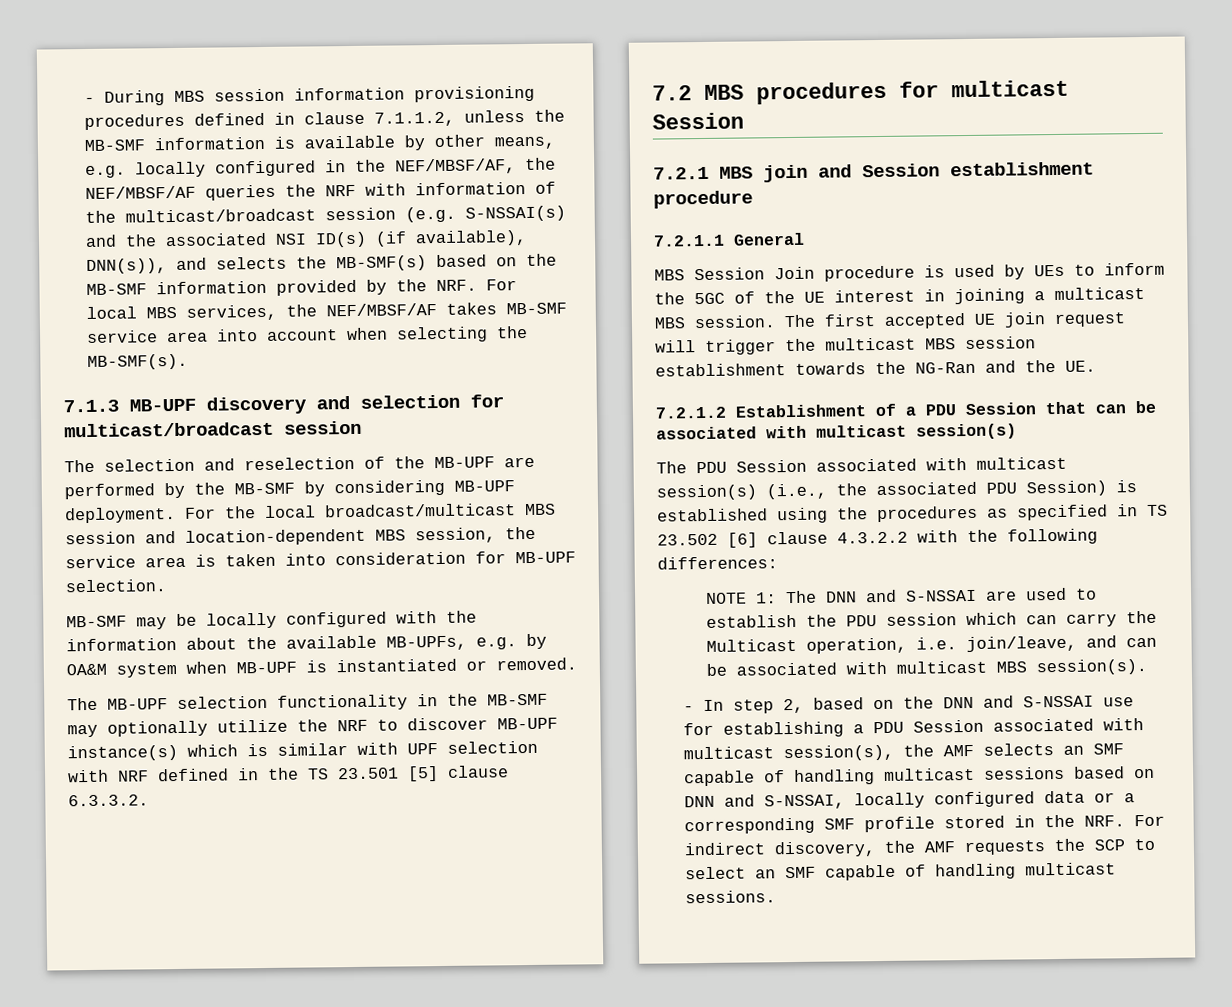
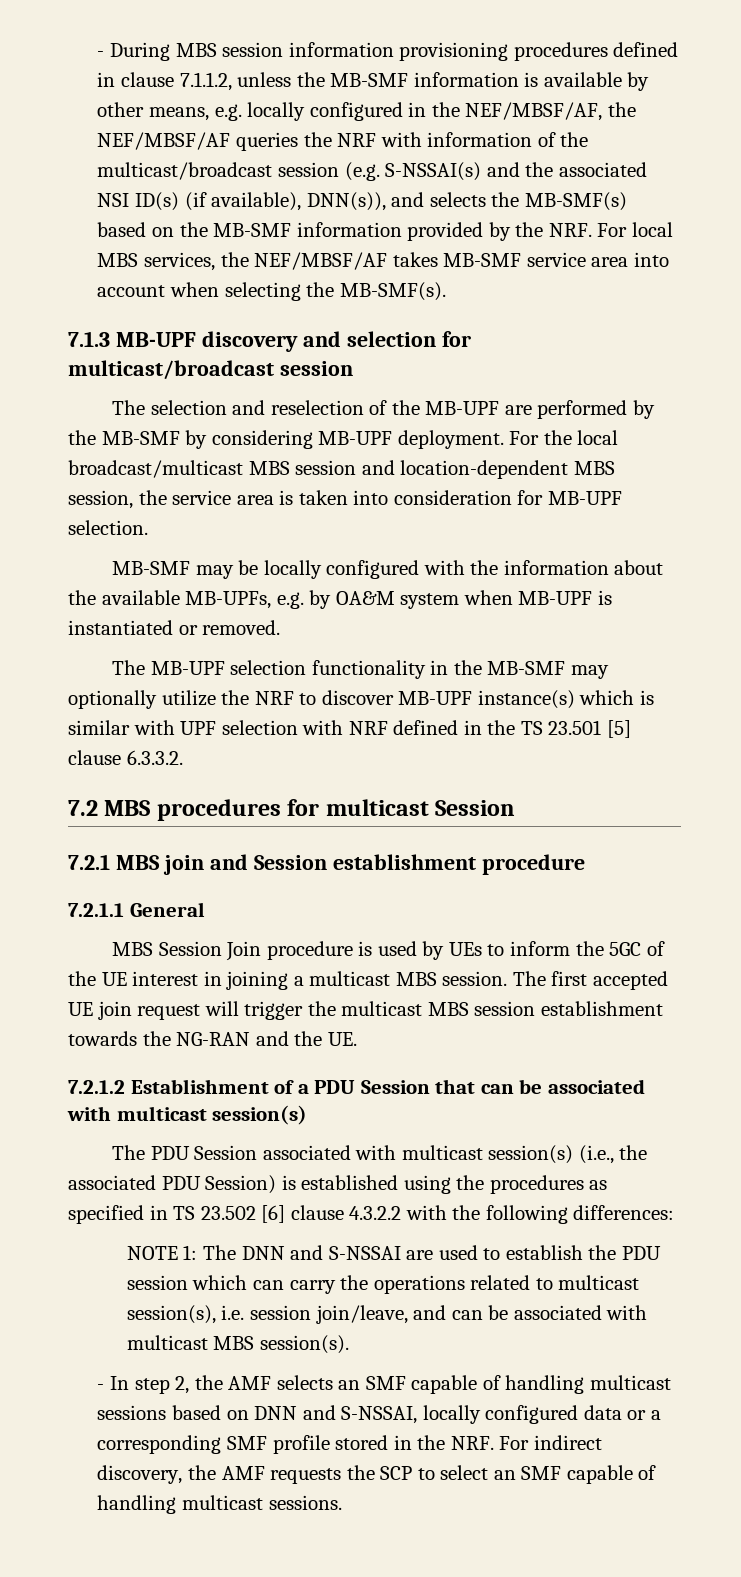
- The first accepted UE join request will trigger the multicast MBS session establishment towards the NG-Ran and the UE.
+ The first accepted UE join request will trigger the multicast MBS session establishment towards the NG-RAN and the UE.
- NOTE 1: The DNN and S-NSSAI are used to establish the PDU session which can carry the Multicast operation, i.e. join/leave, and can be associated with multicast MBS session(s).
+ NOTE 1: The DNN and S-NSSAI are used to establish the PDU session which can carry the operations related to multicast session(s), i.e. session join/leave, and can be associated with multicast MBS session(s).
- - In step 2, based on the DNN and S-NSSAI use for establishing a PDU Session associated with multicast session(s), the AMF selects an SMF capable of handling multicast sessions based on DNN and S-NSSAI, locally configured data or a corresponding SMF profile stored in the NRF. For indirect discovery, the AMF requests the SCP to select an SMF capable of handling multicast sessions.
+ - In step 2, the AMF selects an SMF capable of handling multicast sessions based on DNN and S-NSSAI, locally configured data or a corresponding SMF profile stored in the NRF. For indirect discovery, the AMF requests the SCP to select an SMF capable of handling multicast sessions.

